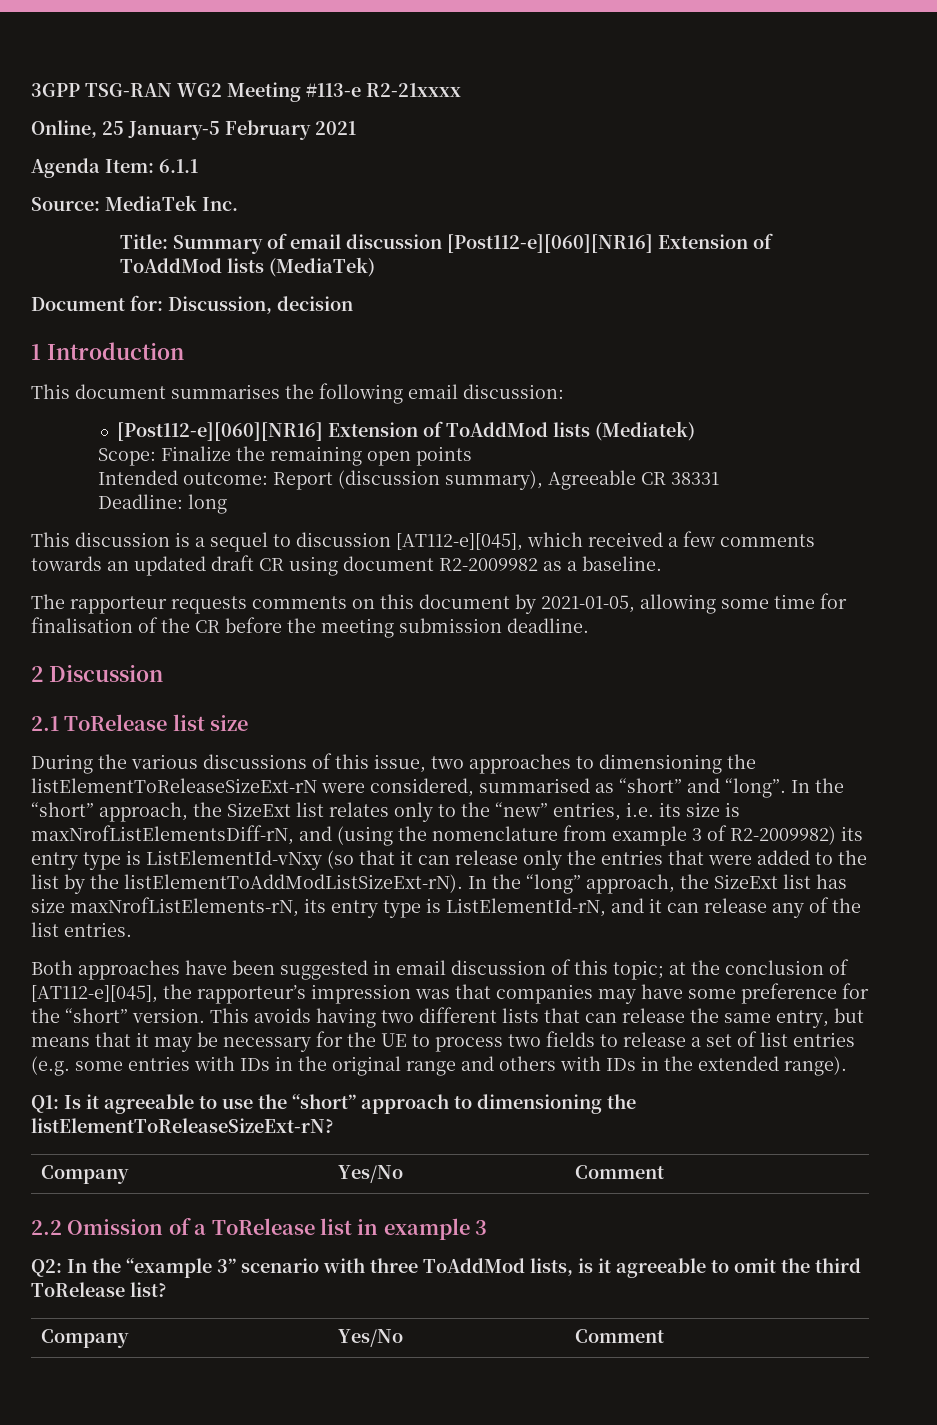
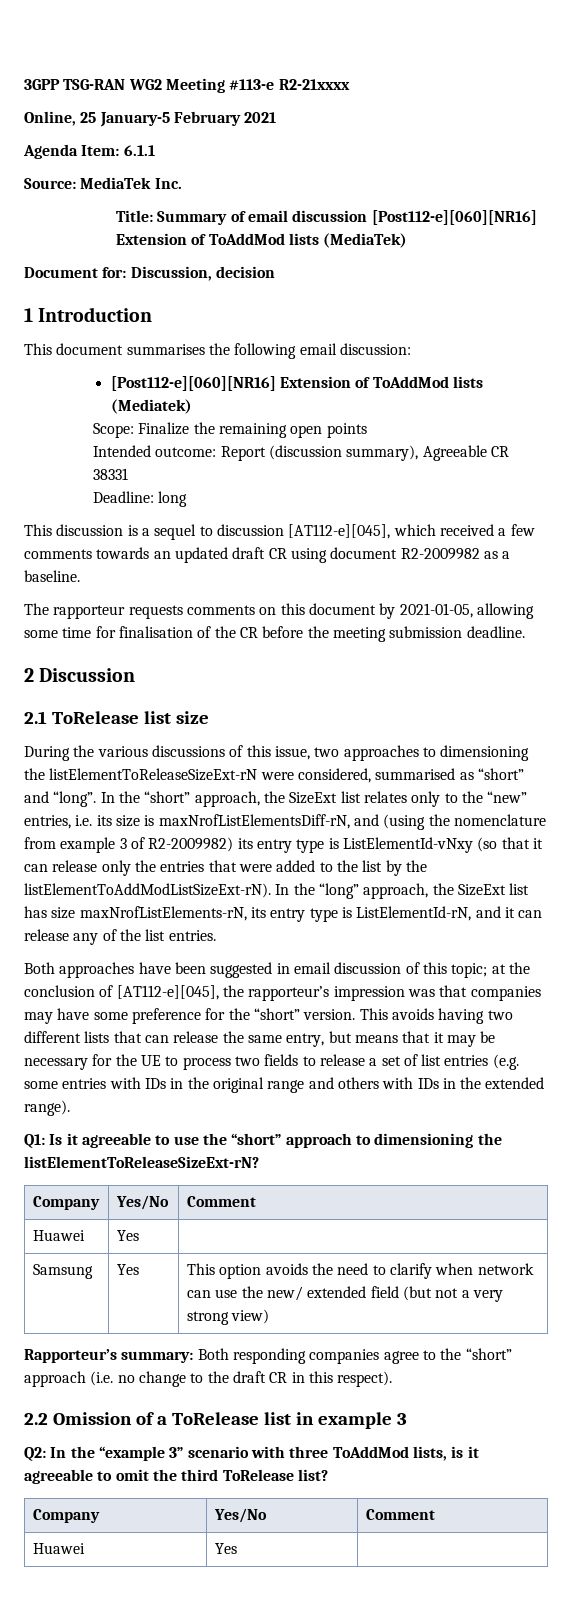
  Q1: Is it agreeable to use the “short” approach to dimensioning the listElementToReleaseSizeExt-rN?
  Company | Yes/No | Comment
+ Huawei | Yes |
+ Samsung | Yes | This option avoids the need to clarify when network can use the new/ extended field (but not a very strong view)
+ Rapporteur’s summary: Both responding companies agree to the “short” approach (i.e. no change to the draft CR in this respect).
  Q2: In the “example 3” scenario with three ToAddMod lists, is it agreeable to omit the third ToRelease list?
  Company | Yes/No | Comment
+ Huawei | Yes |

